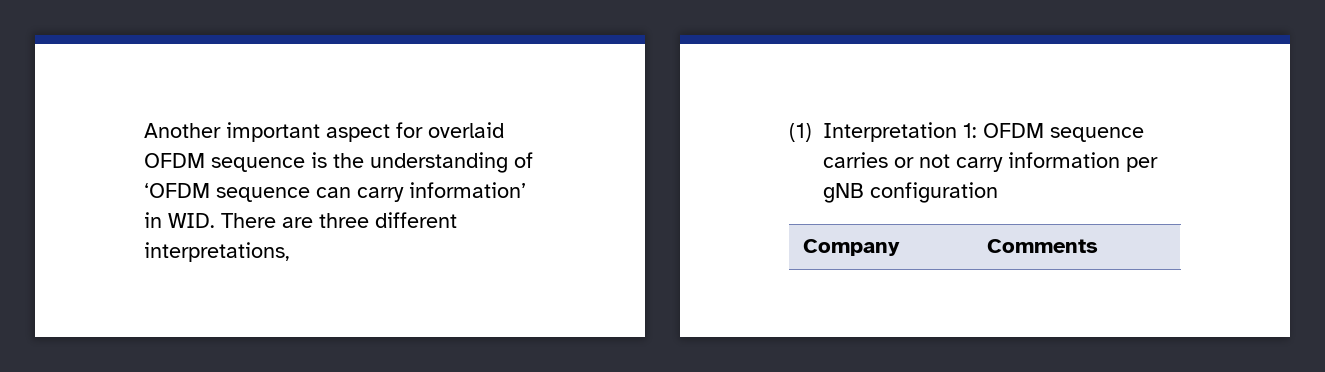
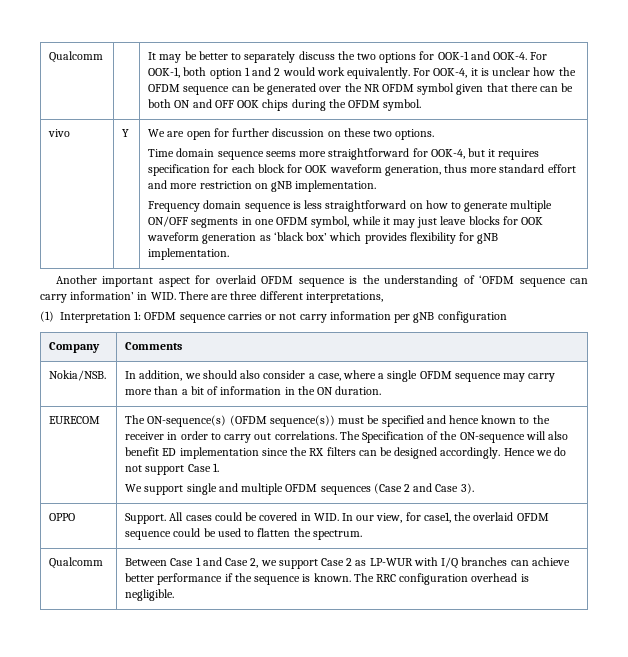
+ Qualcomm | | It may be better to separately discuss the two options for OOK-1 and OOK-4. For OOK-1, both option 1 and 2 would work equivalently. For OOK-4, it is unclear how the OFDM sequence can be generated over the NR OFDM symbol given that there can be both ON and OFF OOK chips during the OFDM symbol.
+ vivo | Y | We are open for further discussion on these two options.
+ Time domain sequence seems more straightforward for OOK-4, but it requires specification for each block for OOK waveform generation, thus more standard effort and more restriction on gNB implementation.
+ Frequency domain sequence is less straightforward on how to generate multiple ON/OFF segments in one OFDM symbol, while it may just leave blocks for OOK waveform generation as ‘black box’ which provides flexibility for gNB implementation.
+ Nokia/NSB. | In addition, we should also consider a case, where a single OFDM sequence may carry more than a bit of information in the ON duration.
+ EURECOM | The ON-sequence(s) (OFDM sequence(s)) must be specified and hence known to the receiver in order to carry out correlations. The Specification of the ON-sequence will also benefit ED implementation since the RX filters can be designed accordingly. Hence we do not support Case 1.
+ We support single and multiple OFDM sequences (Case 2 and Case 3).
+ OPPO | Support. All cases could be covered in WID. In our view, for case1, the overlaid OFDM sequence could be used to flatten the spectrum.
+ Qualcomm | Between Case 1 and Case 2, we support Case 2 as LP-WUR with I/Q branches can achieve better performance if the sequence is known. The RRC configuration overhead is negligible.

